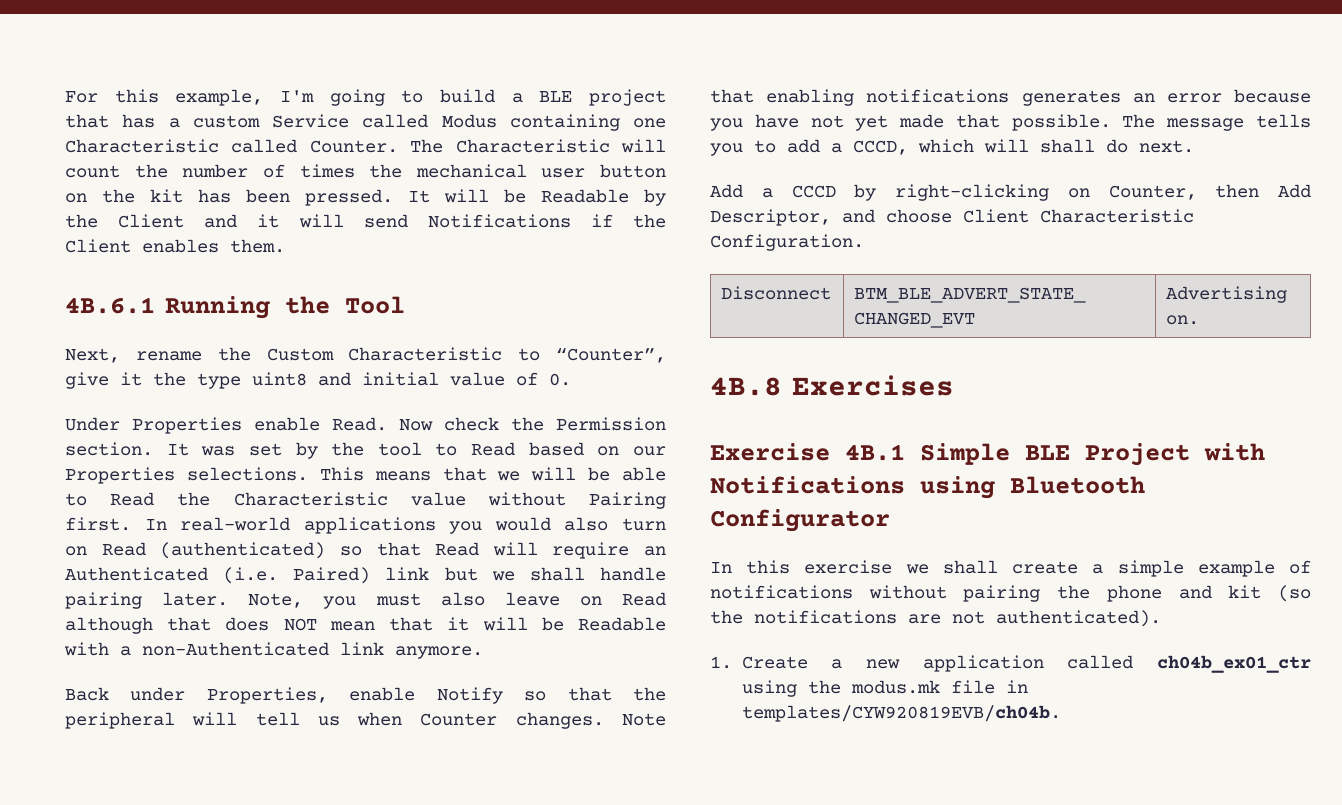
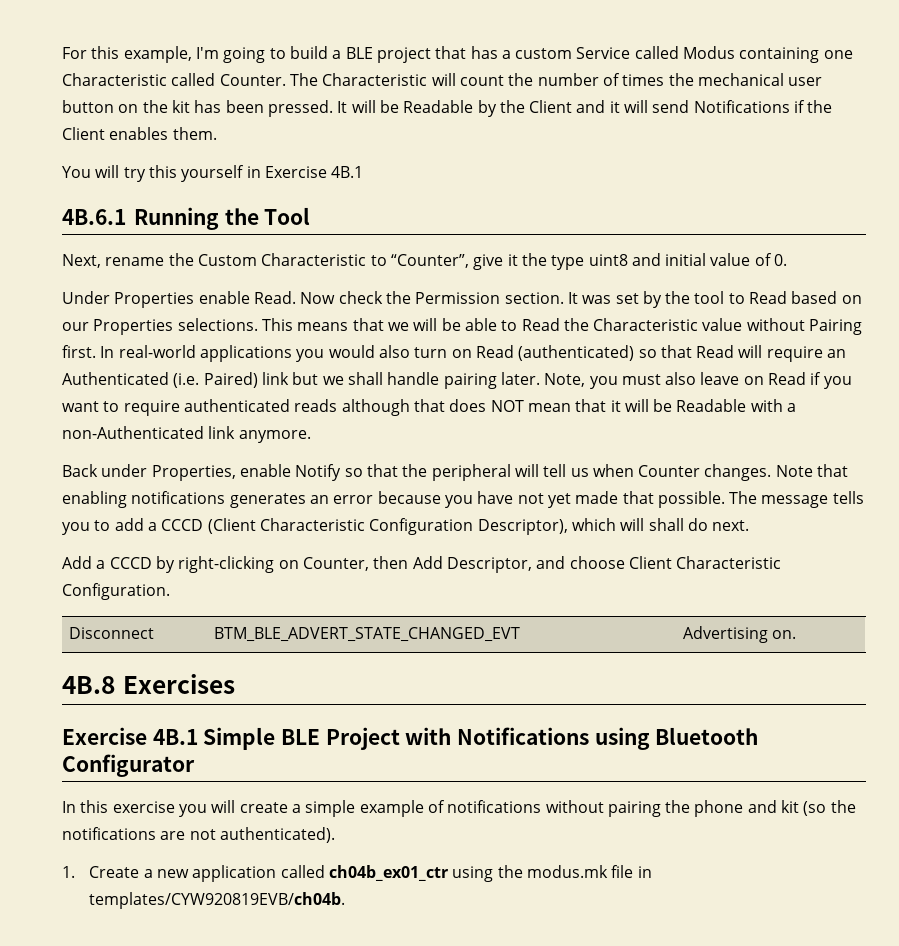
+ You will try this yourself in Exercise 4B.1
- Note, you must also leave on Read although that does NOT mean that it will be Readable with a non-Authenticated link anymore.
+ Note, you must also leave on Read if you want to require authenticated reads although that does NOT mean that it will be Readable with a non-Authenticated link anymore.
- The message tells you to add a CCCD, which will shall do next.
+ The message tells you to add a CCCD (Client Characteristic Configuration Descriptor), which will shall do next.
- In this exercise we shall create a simple example of notifications without pairing the phone and kit (so the notifications are not authenticated).
+ In this exercise you will create a simple example of notifications without pairing the phone and kit (so the notifications are not authenticated).

